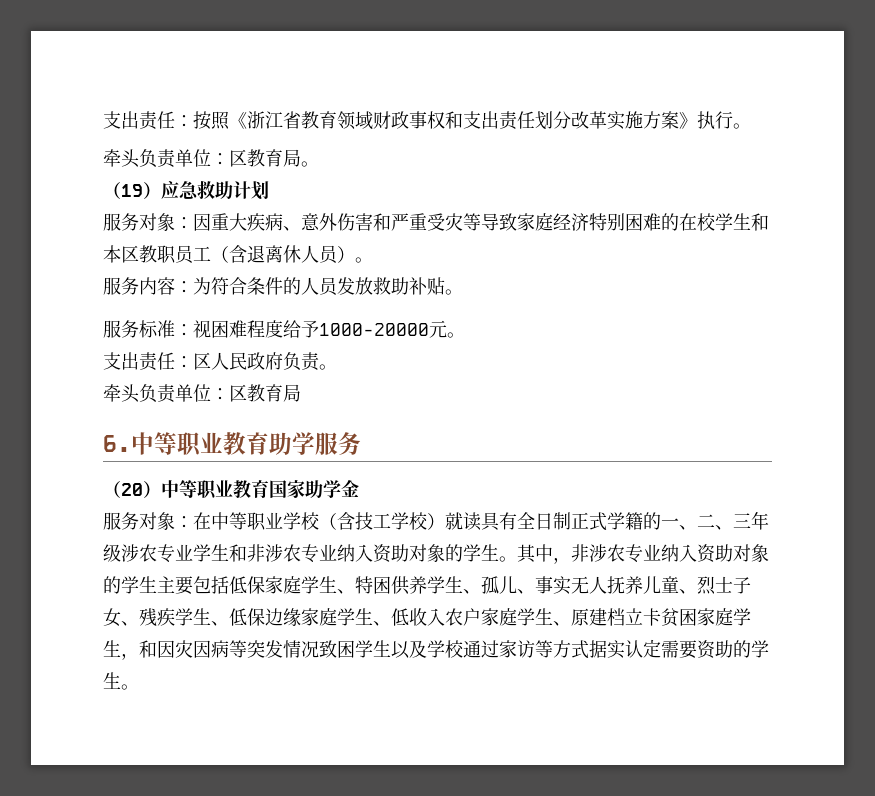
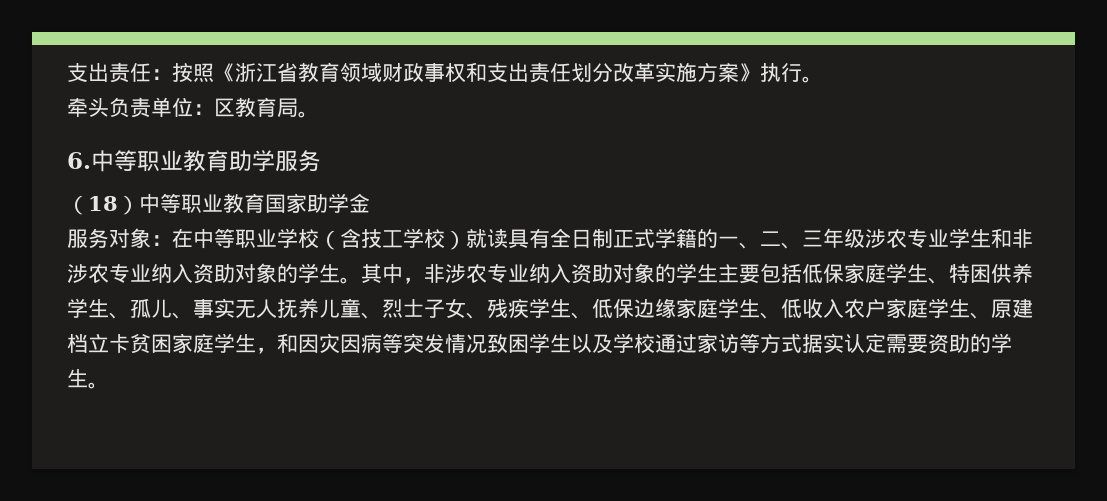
- （19）应急救助计划
- 服务对象：因重大疾病、意外伤害和严重受灾等导致家庭经济特别困难的在校学生和本区教职员工（含退离休人员）。
- 服务内容：为符合条件的人员发放救助补贴。
- 服务标准：视困难程度给予1000-20000元。
- 支出责任：区人民政府负责。
- 牵头负责单位：区教育局
- （20）中等职业教育国家助学金
+ （18）中等职业教育国家助学金

